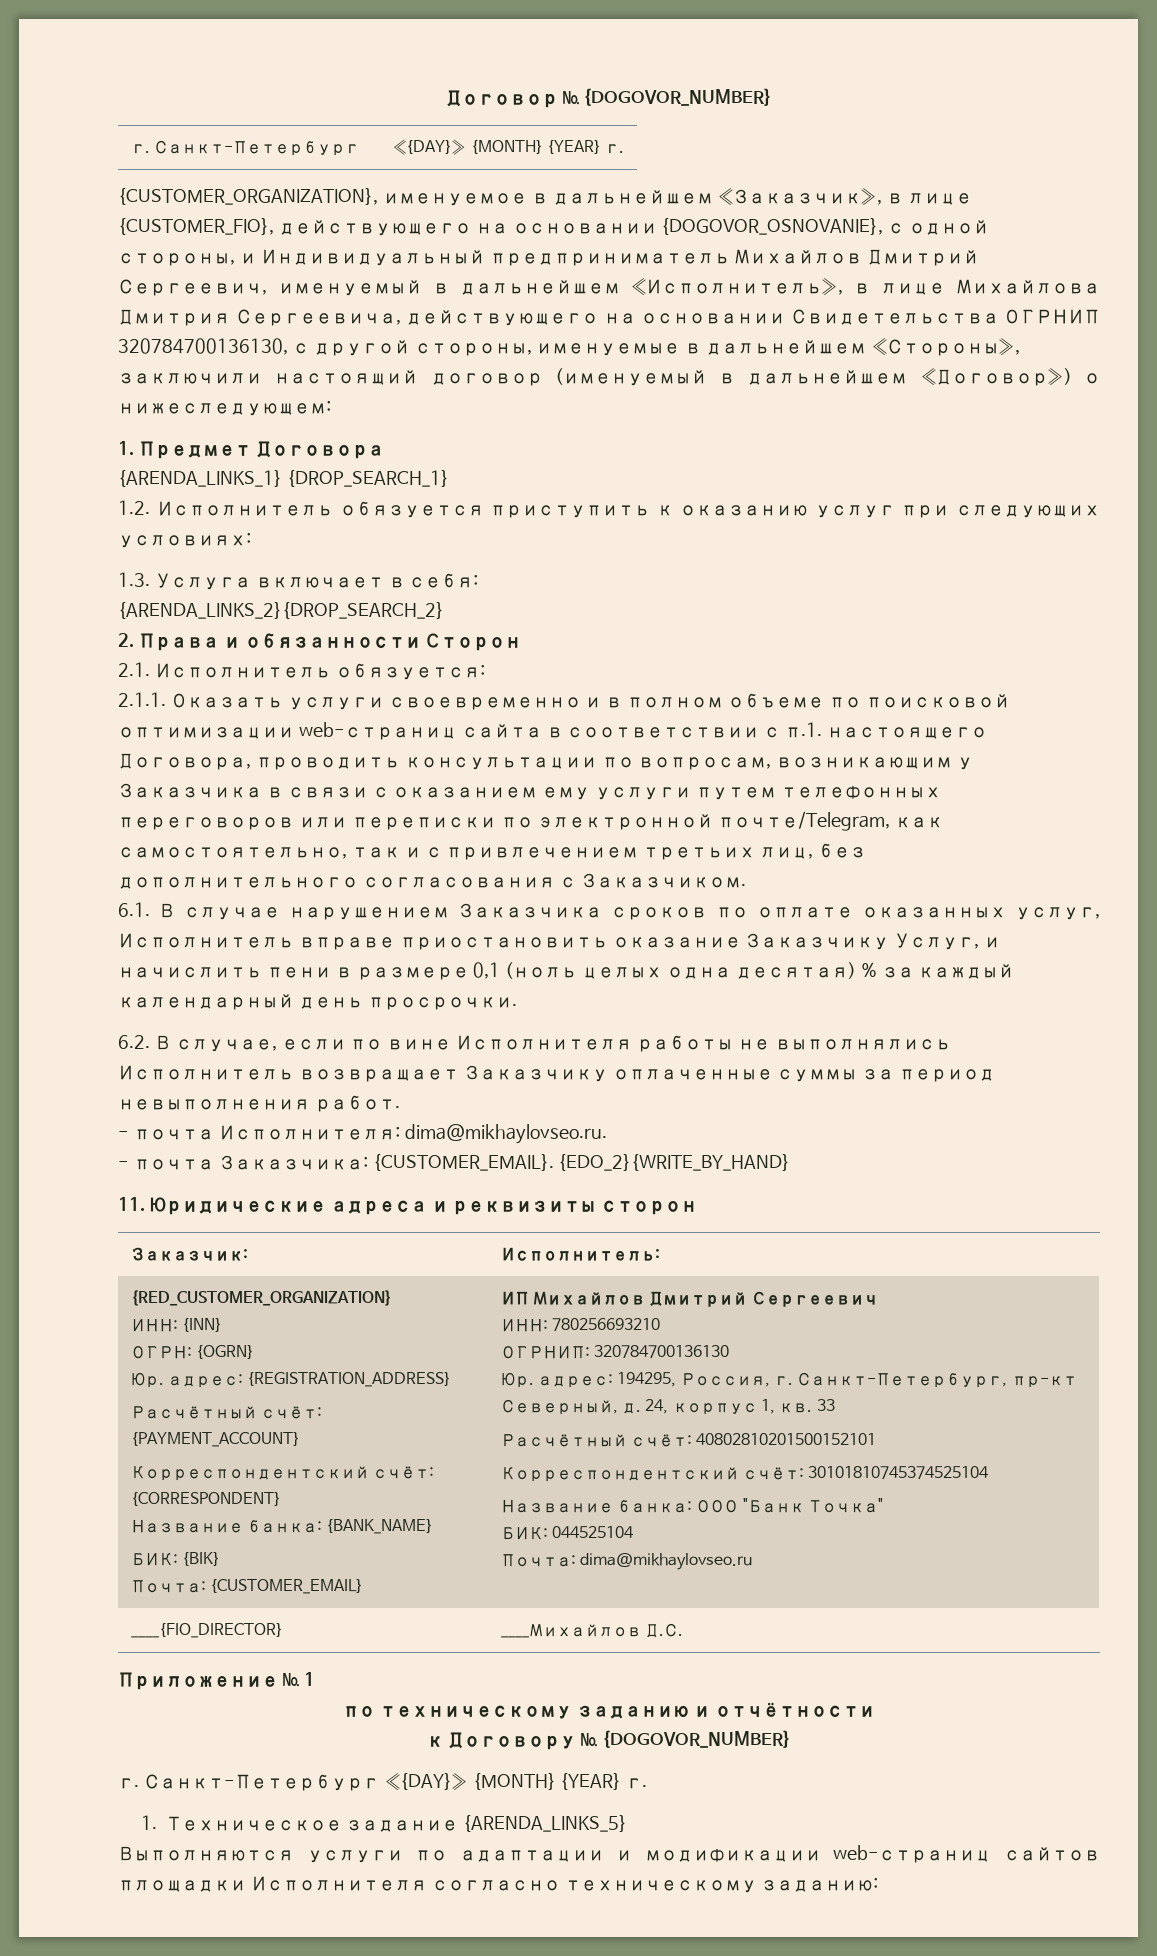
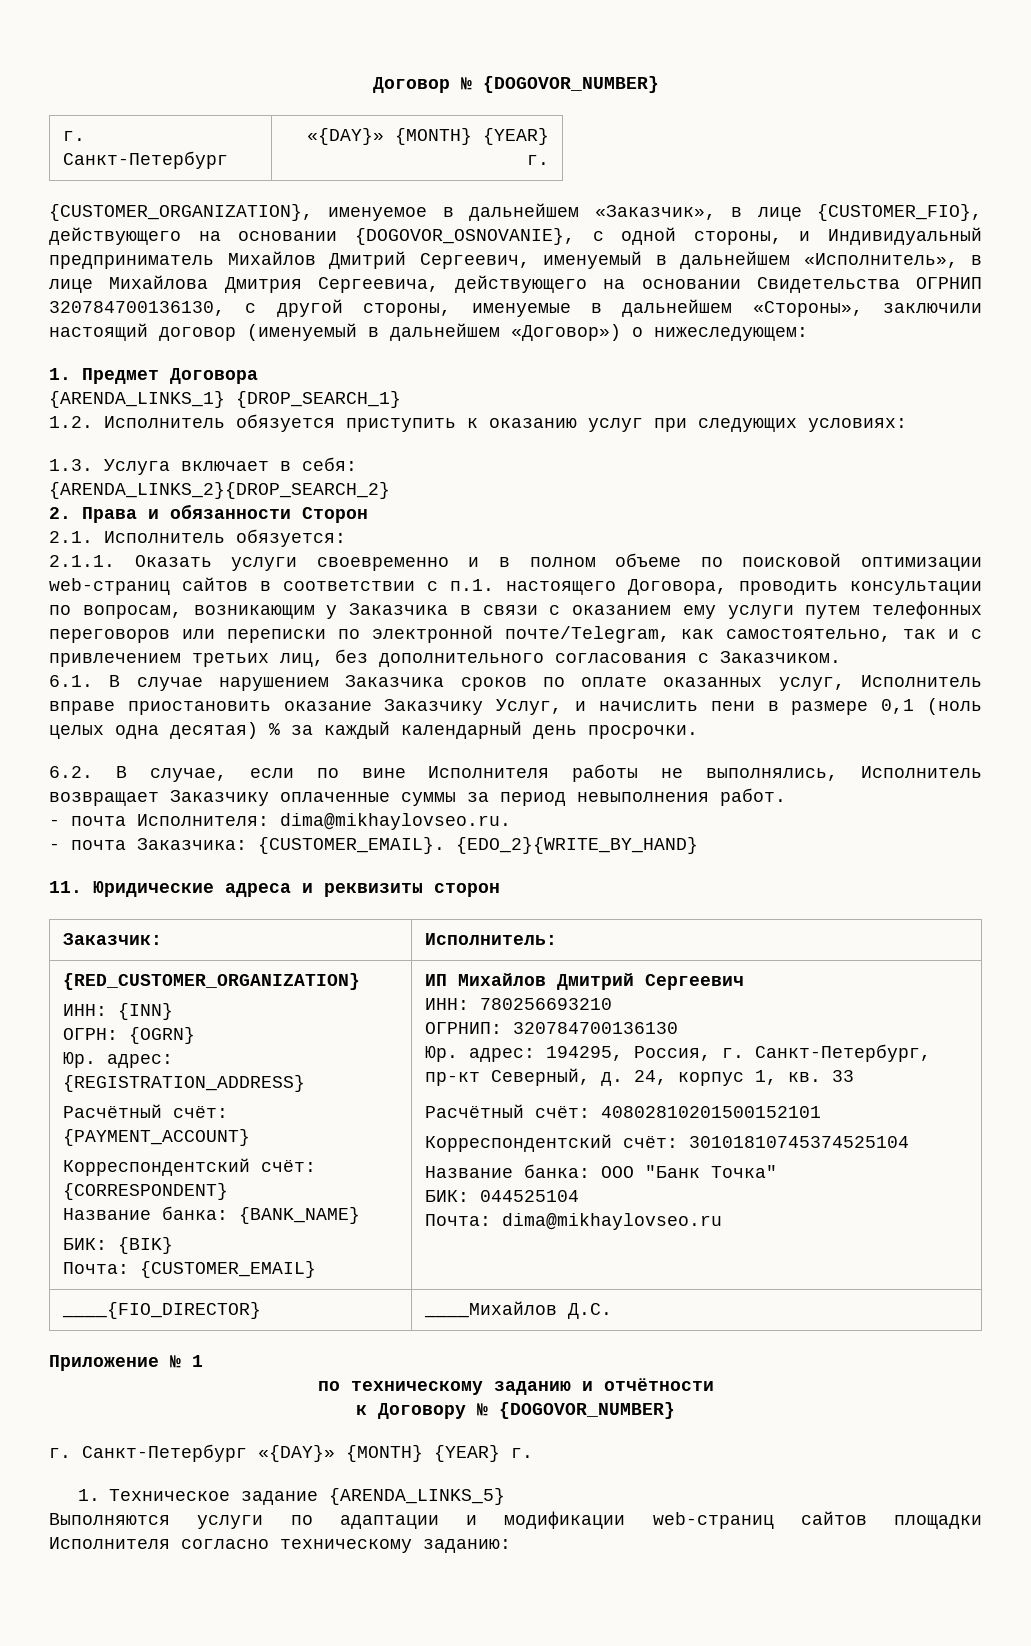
- 2.1.1. Оказать услуги своевременно и в полном объеме по поисковой оптимизации web-страниц сайта в соответствии с п.1. настоящего Договора, проводить консультации по вопросам, возникающим у Заказчика в связи с оказанием ему услуги путем телефонных переговоров или переписки по электронной почте/Telegram, как самостоятельно, так и с привлечением третьих лиц, без дополнительного согласования с Заказчиком.
+ 2.1.1. Оказать услуги своевременно и в полном объеме по поисковой оптимизации web-страниц сайтов в соответствии с п.1. настоящего Договора, проводить консультации по вопросам, возникающим у Заказчика в связи с оказанием ему услуги путем телефонных переговоров или переписки по электронной почте/Telegram, как самостоятельно, так и с привлечением третьих лиц, без дополнительного согласования с Заказчиком.
- 6.2. В случае, если по вине Исполнителя работы не выполнялись Исполнитель возвращает Заказчику оплаченные суммы за период невыполнения работ.
+ 6.2. В случае, если по вине Исполнителя работы не выполнялись, Исполнитель возвращает Заказчику оплаченные суммы за период невыполнения работ.

